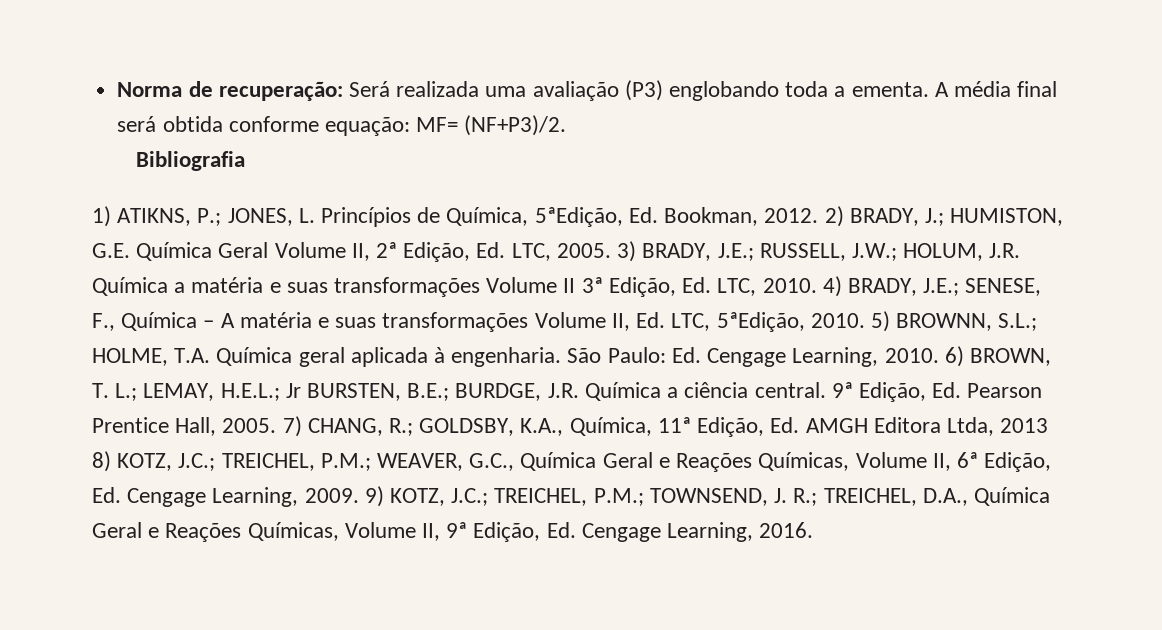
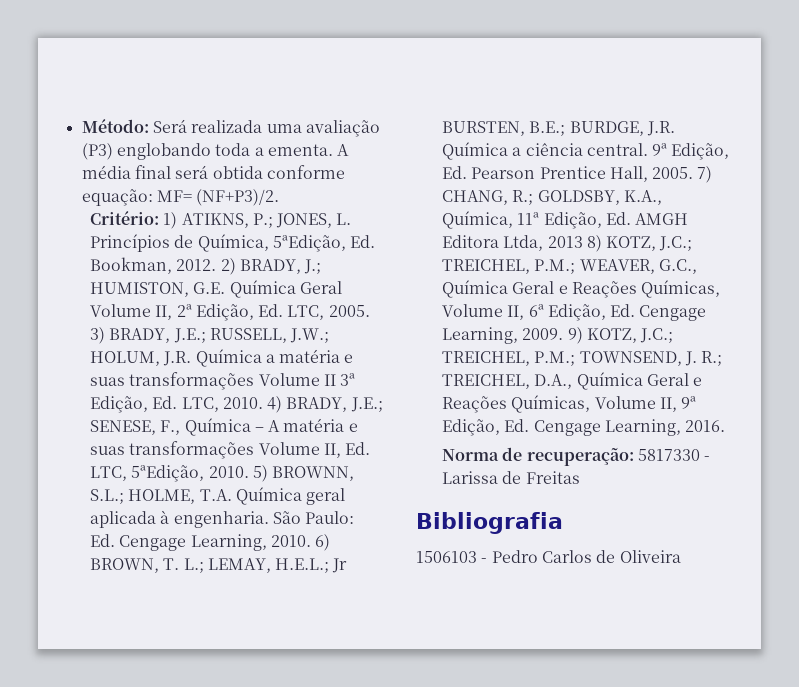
- Norma de recuperação: Será realizada uma avaliação (P3) englobando toda a ementa.
+ Método: Será realizada uma avaliação (P3) englobando toda a ementa.
- Bibliografia
- 1) ATIKNS, P.; JONES, L. Princípios de Química, 5ªEdição, Ed. Bookman, 2012.
+ Critério: 1) ATIKNS, P.; JONES, L. Princípios de Química, 5ªEdição, Ed. Bookman, 2012.
+ Norma de recuperação: 5817330 - Larissa de Freitas
+ Bibliografia
+ 1506103 - Pedro Carlos de Oliveira

